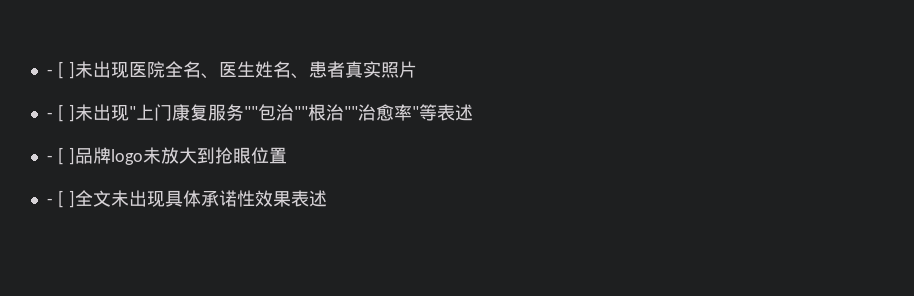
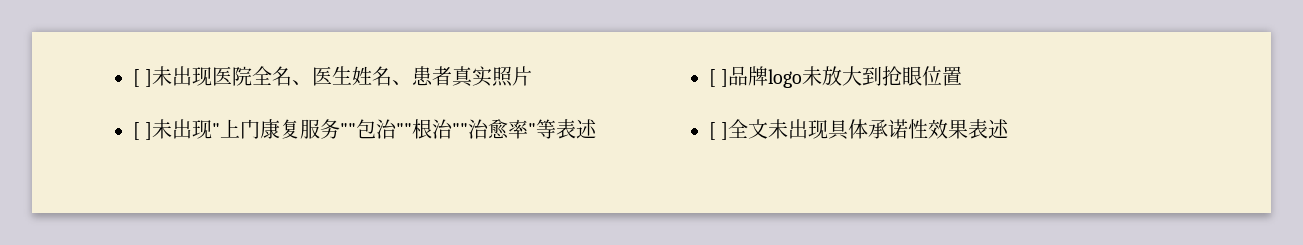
- - [ ]未出现医院全名、医生姓名、患者真实照片
+ [ ]未出现医院全名、医生姓名、患者真实照片
- - [ ]未出现"上门康复服务""包治""根治""治愈率"等表述
+ [ ]未出现"上门康复服务""包治""根治""治愈率"等表述
- - [ ]品牌logo未放大到抢眼位置
+ [ ]品牌logo未放大到抢眼位置
- - [ ]全文未出现具体承诺性效果表述
+ [ ]全文未出现具体承诺性效果表述

